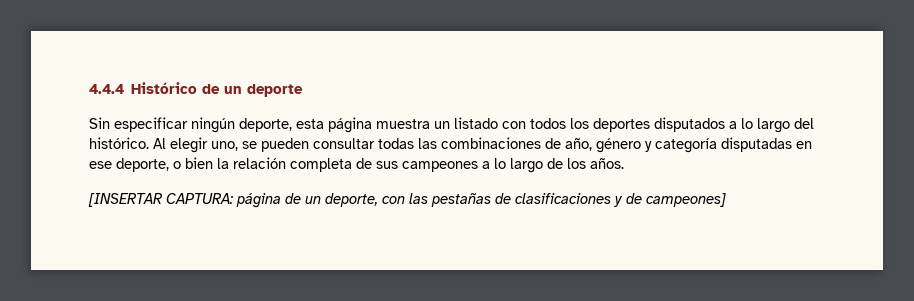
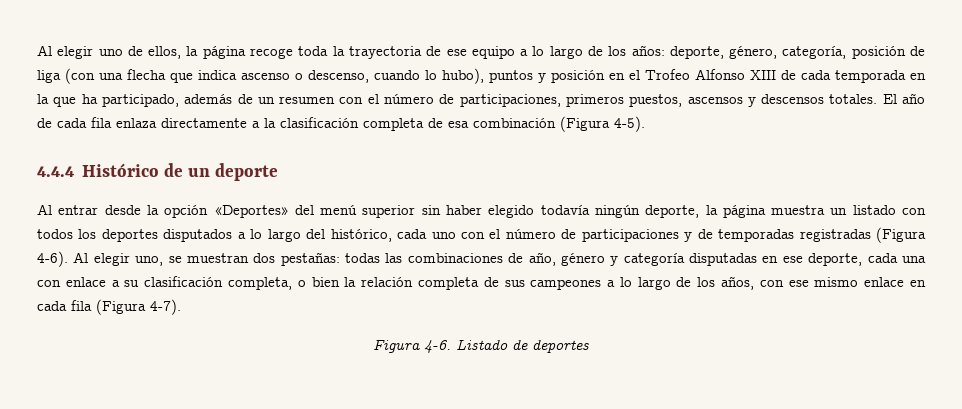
+ Al elegir uno de ellos, la página recoge toda la trayectoria de ese equipo a lo largo de los años: deporte, género, categoría, posición de liga (con una flecha que indica ascenso o descenso, cuando lo hubo), puntos y posición en el Trofeo Alfonso XIII de cada temporada en la que ha participado, además de un resumen con el número de participaciones, primeros puestos, ascensos y descensos totales. El año de cada fila enlaza directamente a la clasificación completa de esa combinación (Figura 4-5).
- Sin especificar ningún deporte, esta página muestra un listado con todos los deportes disputados a lo largo del histórico.
+ Al entrar desde la opción «Deportes» del menú superior sin haber elegido todavía ningún deporte, la página muestra un listado con todos los deportes disputados a lo largo del histórico, cada uno con el número de participaciones y de temporadas registradas (Figura 4-6).
- Al elegir uno, se pueden consultar todas las combinaciones de año, género y categoría disputadas en ese deporte, o bien la relación completa de sus campeones a lo largo de los años.
- [INSERTAR CAPTURA: página de un deporte, con las pestañas de clasificaciones y de campeones]
+ Al elegir uno, se muestran dos pestañas: todas las combinaciones de año, género y categoría disputadas en ese deporte, cada una con enlace a su clasificación completa, o bien la relación completa de sus campeones a lo largo de los años, con ese mismo enlace en cada fila (Figura 4-7).
+ Figura 4-6. Listado de deportes

